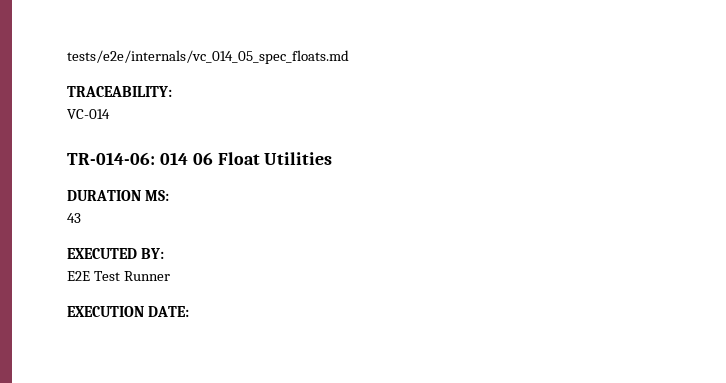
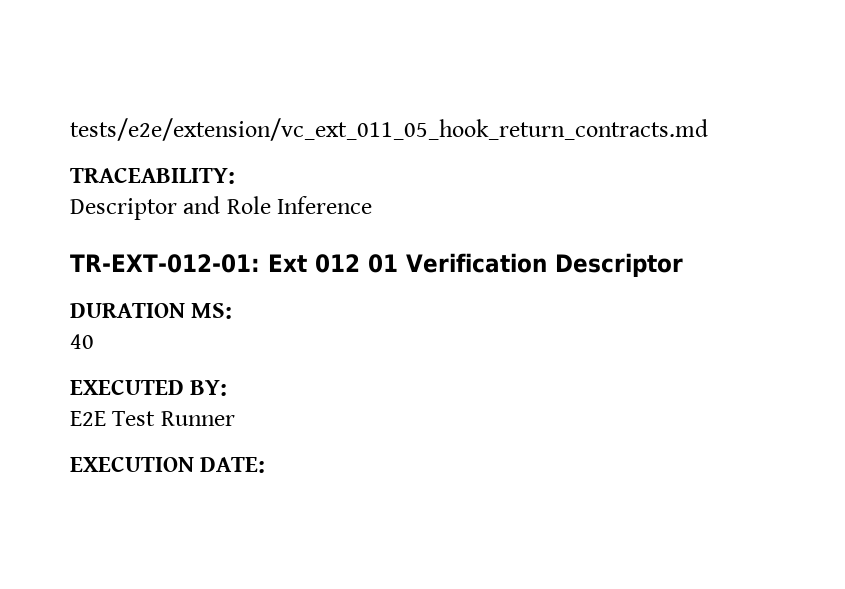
- tests/e2e/internals/vc_014_05_spec_floats.md
+ tests/e2e/extension/vc_ext_011_05_hook_return_contracts.md
- VC-014
- TR-014-06: 014 06 Float Utilities
+ Descriptor and Role Inference
+ TR-EXT-012-01: Ext 012 01 Verification Descriptor
- 43
+ 40

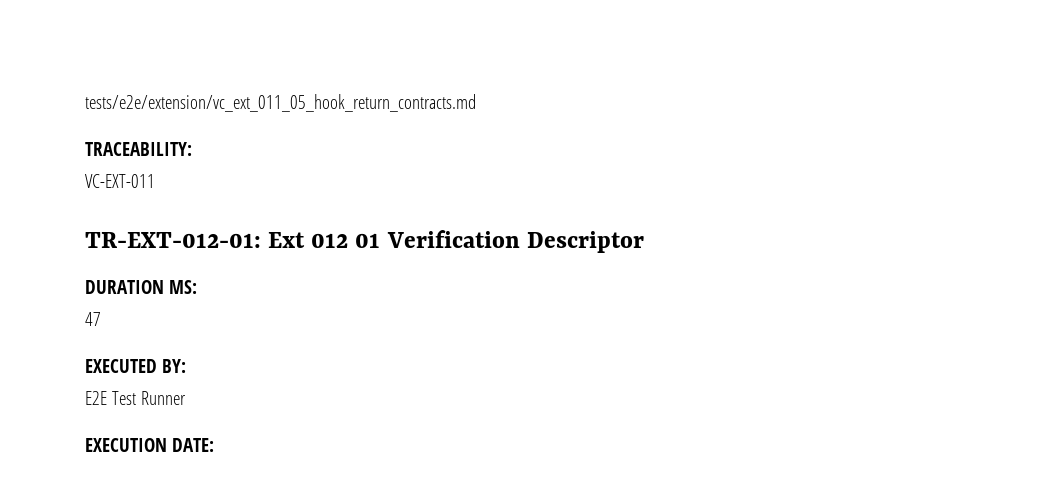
- Descriptor and Role Inference
+ VC-EXT-011
- 40
+ 47

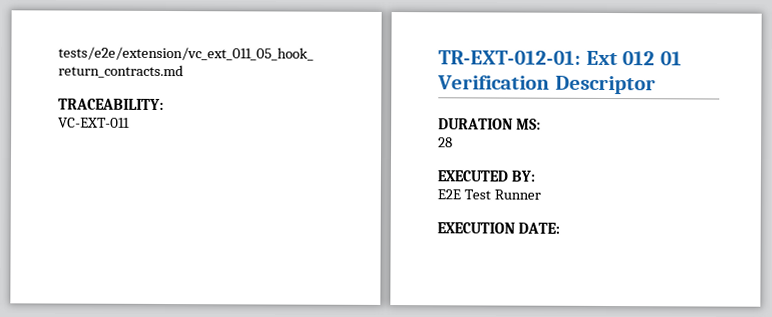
- 47
+ 28

